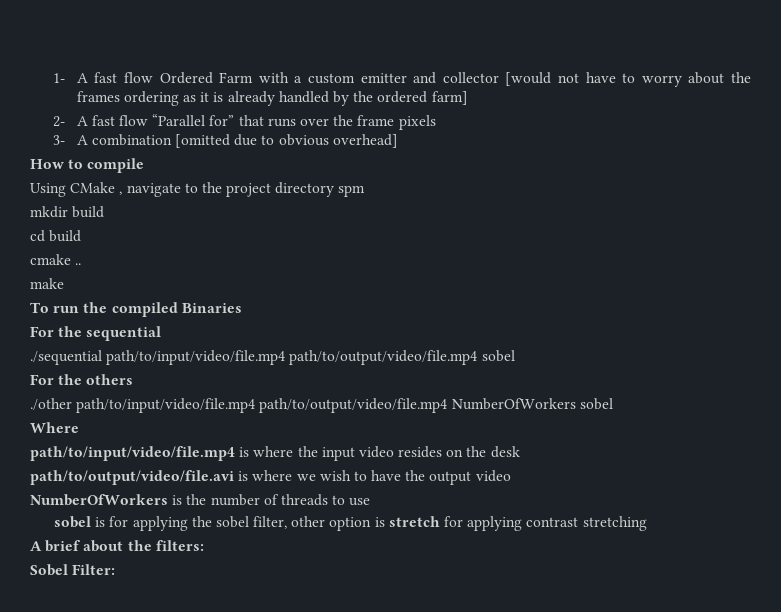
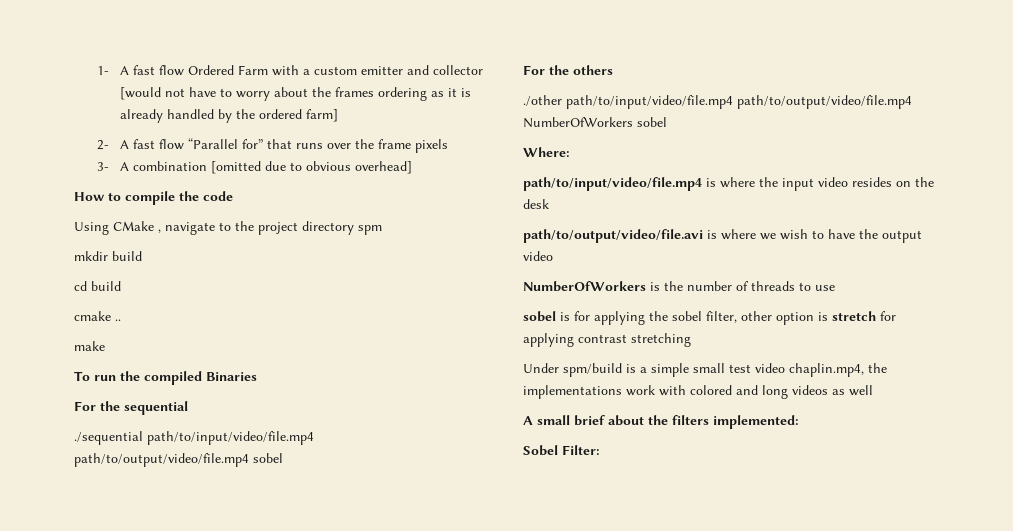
- How to compile
+ How to compile the code
- Where
+ Where:
- A brief about the filters:
+ Under spm/build is a simple small test video chaplin.mp4, the implementations work with colored and long videos as well
+ A small brief about the filters implemented:

